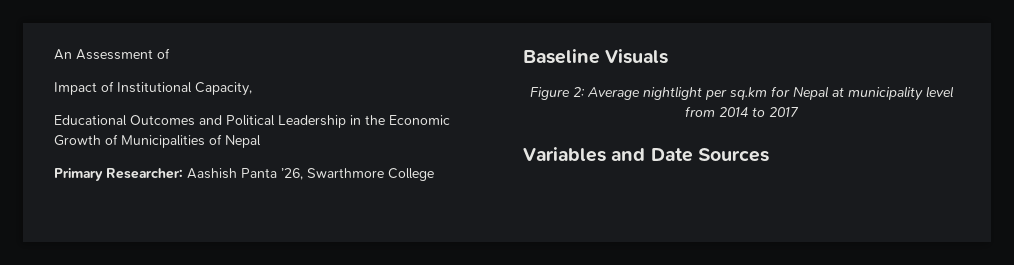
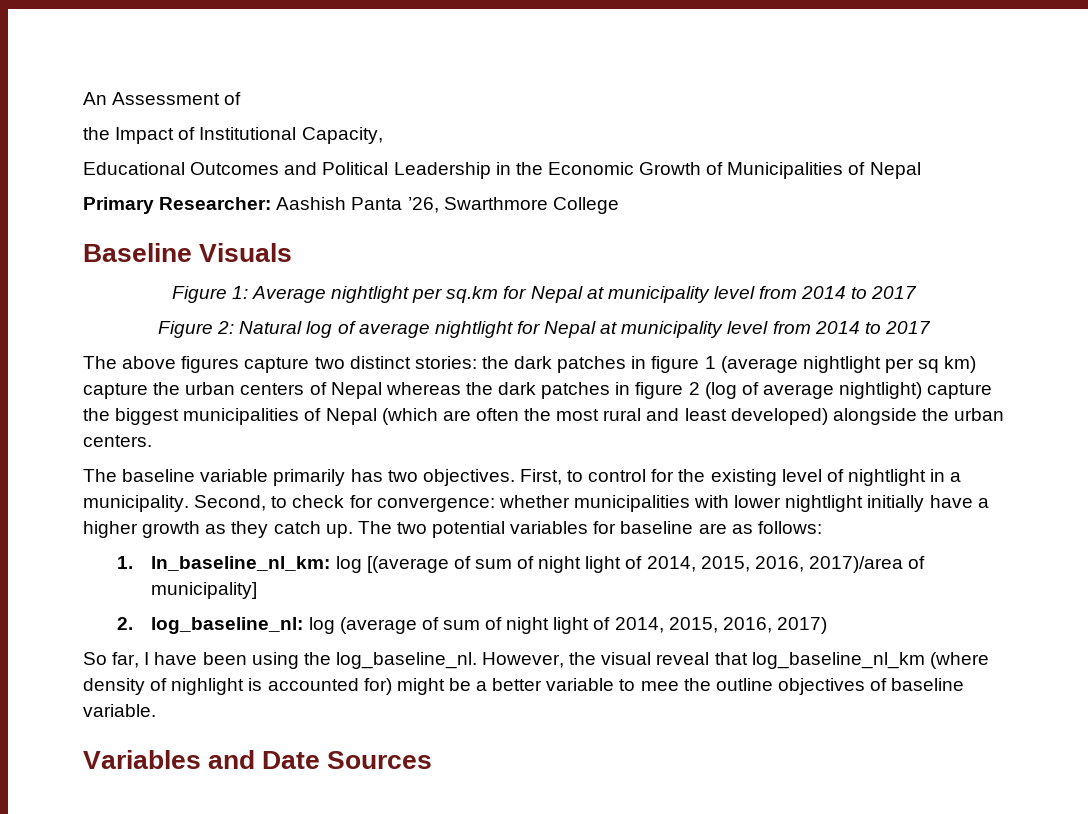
- Impact of Institutional Capacity,
+ the Impact of Institutional Capacity,
- Figure 2: Average nightlight per sq.km for Nepal at municipality level from 2014 to 2017
+ Figure 1: Average nightlight per sq.km for Nepal at municipality level from 2014 to 2017
+ Figure 2: Natural log of average nightlight for Nepal at municipality level from 2014 to 2017
+ The above figures capture two distinct stories: the dark patches in figure 1 (average nightlight per sq km) capture the urban centers of Nepal whereas the dark patches in figure 2 (log of average nightlight) capture the biggest municipalities of Nepal (which are often the most rural and least developed) alongside the urban centers.
+ The baseline variable primarily has two objectives. First, to control for the existing level of nightlight in a municipality. Second, to check for convergence: whether municipalities with lower nightlight initially have a higher growth as they catch up. The two potential variables for baseline are as follows:
+ 1. ln_baseline_nl_km: log [(average of sum of night light of 2014, 2015, 2016, 2017)/area of municipality]
+ 2. log_baseline_nl: log (average of sum of night light of 2014, 2015, 2016, 2017)
+ So far, I have been using the log_baseline_nl. However, the visual reveal that log_baseline_nl_km (where density of nighlight is accounted for) might be a better variable to mee the outline objectives of baseline variable.

